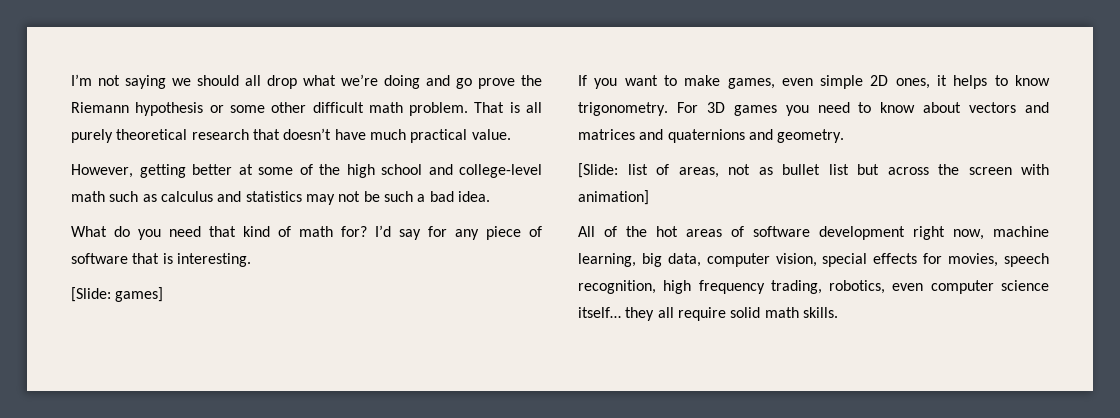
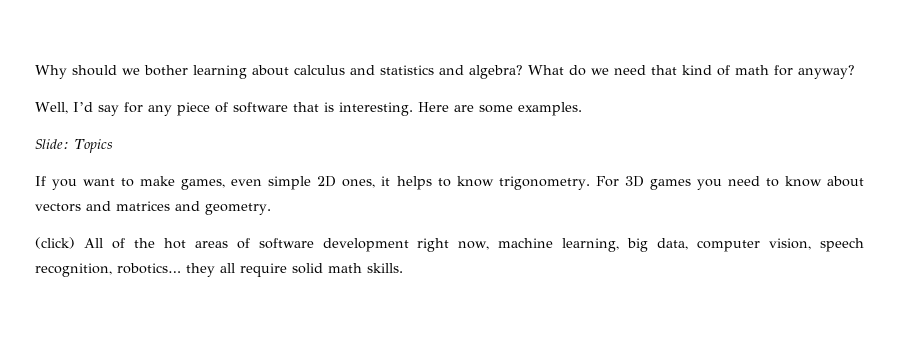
- I’m not saying we should all drop what we’re doing and go prove the Riemann hypothesis or some other difficult math problem. That is all purely theoretical research that doesn’t have much practical value.
- However, getting better at some of the high school and college-level math such as calculus and statistics may not be such a bad idea.
- What do you need that kind of math for? I’d say for any piece of software that is interesting.
- [Slide: games]
+ Why should we bother learning about calculus and statistics and algebra? What do we need that kind of math for anyway?
+ Well, I’d say for any piece of software that is interesting. Here are some examples.
+ Slide: Topics
- For 3D games you need to know about vectors and matrices and quaternions and geometry.
+ For 3D games you need to know about vectors and matrices and geometry.
- [Slide: list of areas, not as bullet list but across the screen with animation]
- All of the hot areas of software development right now, machine learning, big data, computer vision, special effects for movies, speech recognition, high frequency trading, robotics, even computer science itself… they all require solid math skills.
+ (click) All of the hot areas of software development right now, machine learning, big data, computer vision, speech recognition, robotics… they all require solid math skills.

